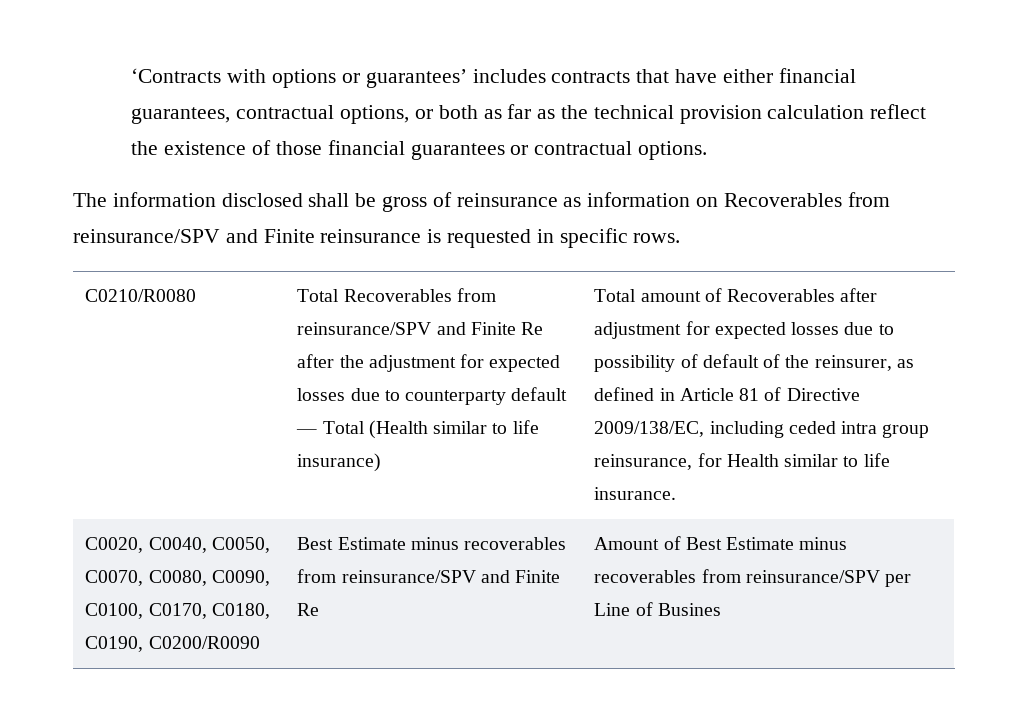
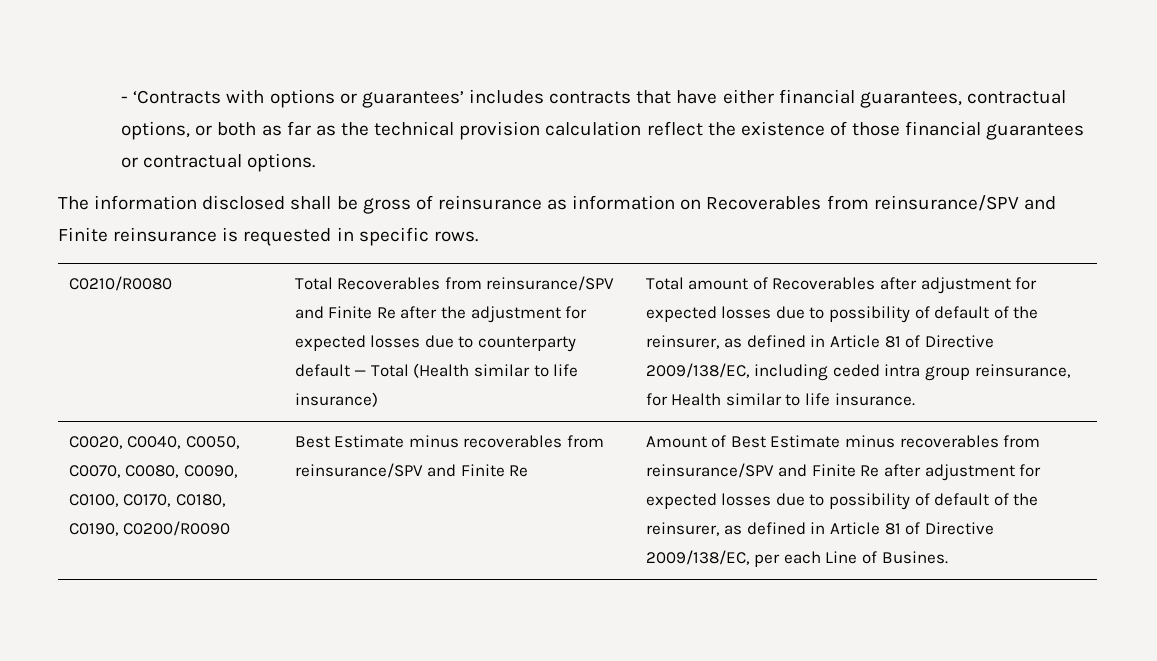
- ‘Contracts with options or guarantees’ includes contracts that have either financial guarantees, contractual options, or both as far as the technical provision calculation reflect the existence of those financial guarantees or contractual options.
+ - ‘Contracts with options or guarantees’ includes contracts that have either financial guarantees, contractual options, or both as far as the technical provision calculation reflect the existence of those financial guarantees or contractual options.
- Amount of Best Estimate minus recoverables from reinsurance/SPV per Line of Busines
+ Amount of Best Estimate minus recoverables from reinsurance/SPV and Finite Re after adjustment for expected losses due to possibility of default of the reinsurer, as defined in Article 81 of Directive 2009/138/EC, per each Line of Busines.

